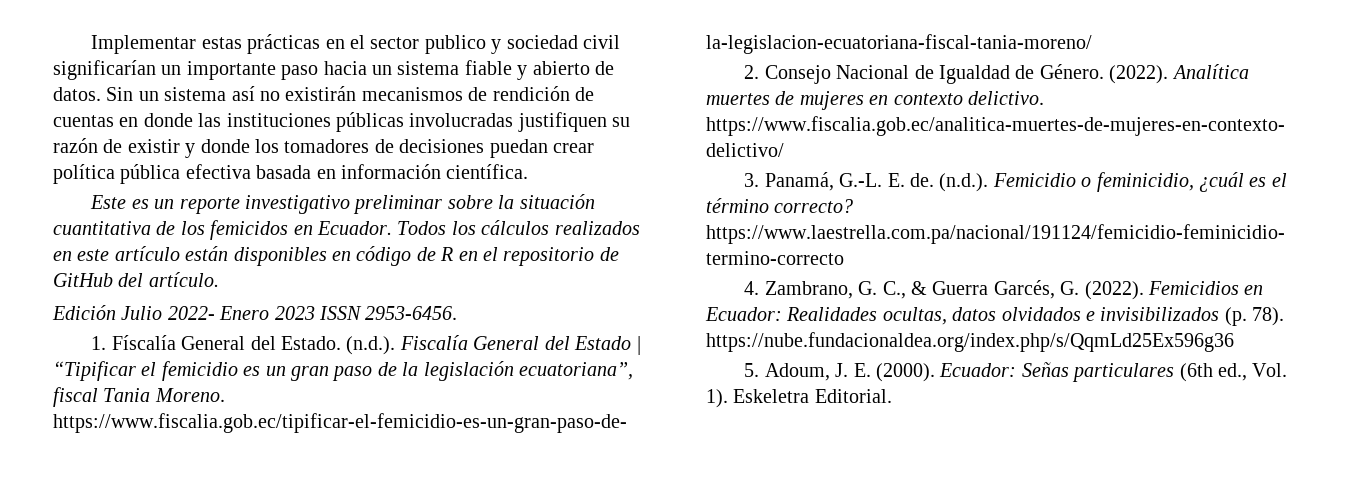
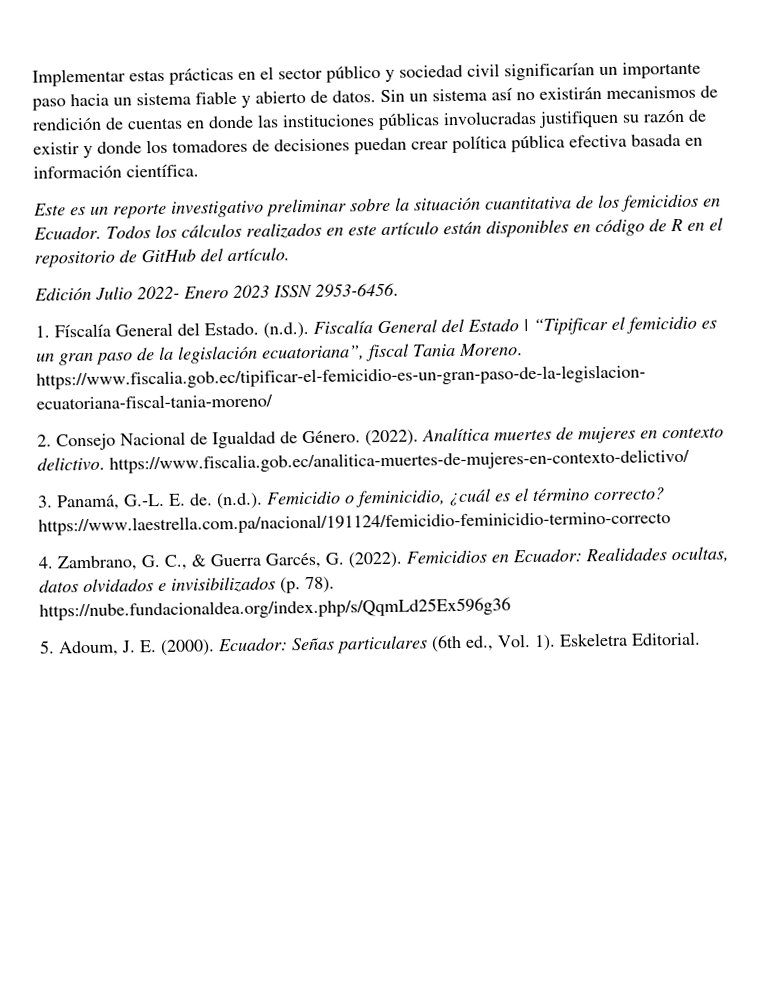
- Implementar estas prácticas en el sector publico y sociedad civil significarían un importante paso hacia un sistema fiable y abierto de datos.
+ Implementar estas prácticas en el sector público y sociedad civil significarían un importante paso hacia un sistema fiable y abierto de datos.
- Este es un reporte investigativo preliminar sobre la situación cuantitativa de los femicidos en Ecuador.
+ Este es un reporte investigativo preliminar sobre la situación cuantitativa de los femicidios en Ecuador.

